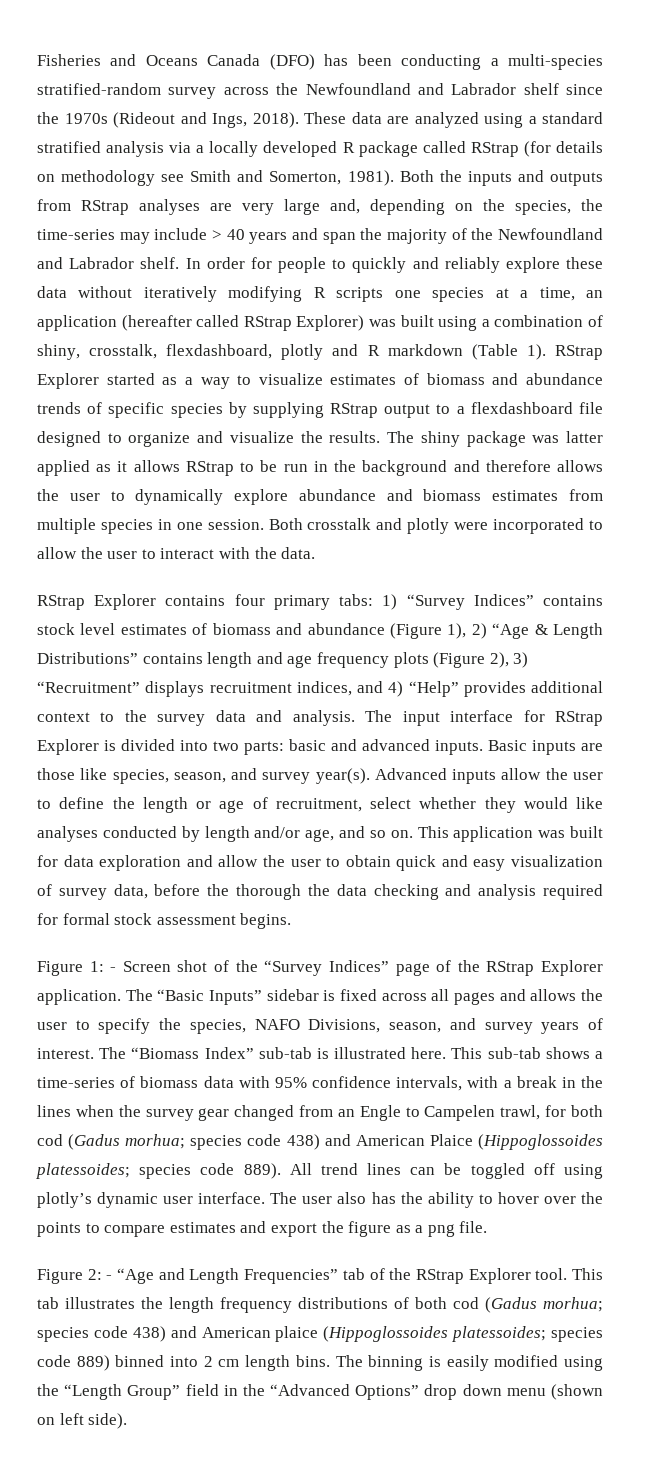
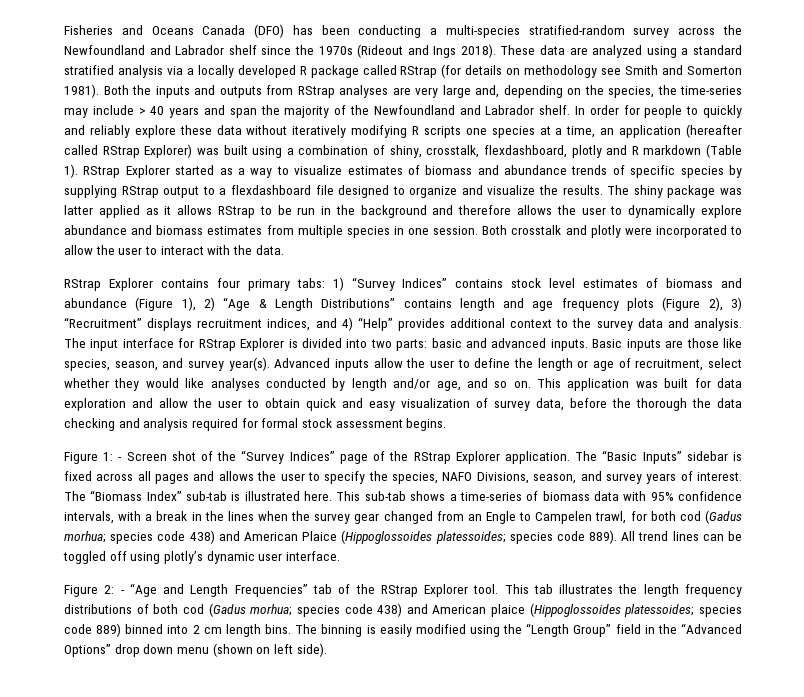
- Fisheries and Oceans Canada (DFO) has been conducting a multi-species stratified-random survey across the Newfoundland and Labrador shelf since the 1970s (Rideout and Ings, 2018).
+ Fisheries and Oceans Canada (DFO) has been conducting a multi-species stratified-random survey across the Newfoundland and Labrador shelf since the 1970s (Rideout and Ings 2018).
- These data are analyzed using a standard stratified analysis via a locally developed R package called RStrap (for details on methodology see Smith and Somerton, 1981).
+ These data are analyzed using a standard stratified analysis via a locally developed R package called RStrap (for details on methodology see Smith and Somerton 1981).
- The user also has the ability to hover over the points to compare estimates and export the figure as a png file.

